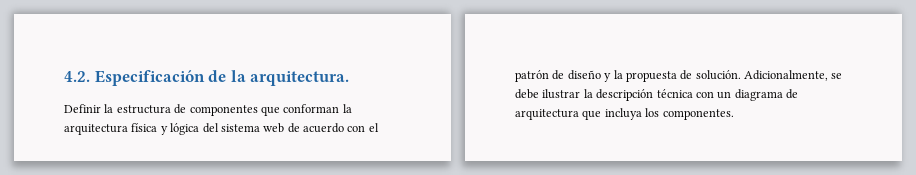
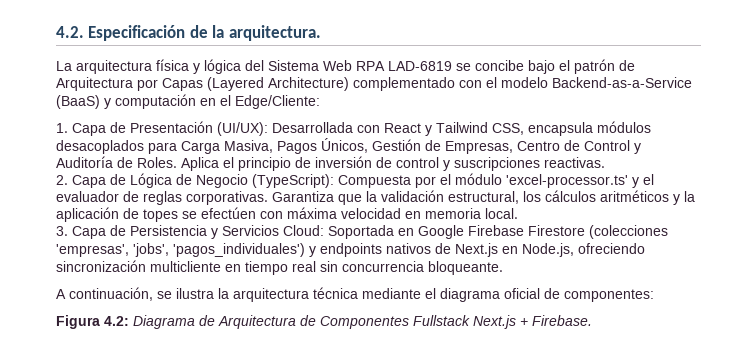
- Definir la estructura de componentes que conforman la arquitectura física y lógica del sistema web de acuerdo con el patrón de diseño y la propuesta de solución. Adicionalmente, se debe ilustrar la descripción técnica con un diagrama de arquitectura que incluya los componentes.
+ La arquitectura física y lógica del Sistema Web RPA LAD-6819 se concibe bajo el patrón de Arquitectura por Capas (Layered Architecture) complementado con el modelo Backend-as-a-Service (BaaS) y computación en el Edge/Cliente:
+ 1. Capa de Presentación (UI/UX): Desarrollada con React y Tailwind CSS, encapsula módulos desacoplados para Carga Masiva, Pagos Únicos, Gestión de Empresas, Centro de Control y Auditoría de Roles. Aplica el principio de inversión de control y suscripciones reactivas.
+ 2. Capa de Lógica de Negocio (TypeScript): Compuesta por el módulo 'excel-processor.ts' y el evaluador de reglas corporativas. Garantiza que la validación estructural, los cálculos aritméticos y la aplicación de topes se efectúen con máxima velocidad en memoria local.
+ 3. Capa de Persistencia y Servicios Cloud: Soportada en Google Firebase Firestore (colecciones 'empresas', 'jobs', 'pagos_individuales') y endpoints nativos de Next.js en Node.js, ofreciendo sincronización multicliente en tiempo real sin concurrencia bloqueante.
+ A continuación, se ilustra la arquitectura técnica mediante el diagrama oficial de componentes:
+ Figura 4.2: Diagrama de Arquitectura de Componentes Fullstack Next.js + Firebase.

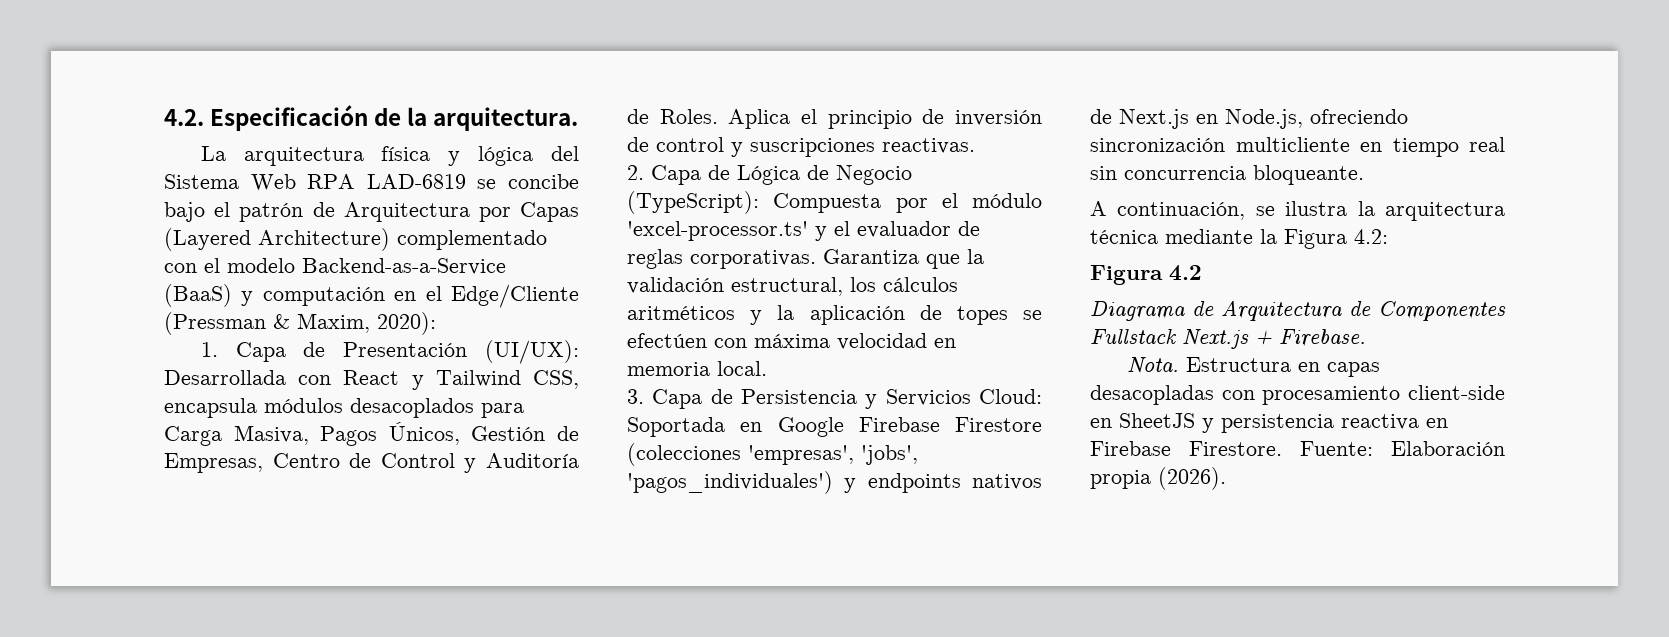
- La arquitectura física y lógica del Sistema Web RPA LAD-6819 se concibe bajo el patrón de Arquitectura por Capas (Layered Architecture) complementado con el modelo Backend-as-a-Service (BaaS) y computación en el Edge/Cliente:
+ La arquitectura física y lógica del Sistema Web RPA LAD-6819 se concibe bajo el patrón de Arquitectura por Capas (Layered Architecture) complementado con el modelo Backend-as-a-Service (BaaS) y computación en el Edge/Cliente (Pressman & Maxim, 2020):
- A continuación, se ilustra la arquitectura técnica mediante el diagrama oficial de componentes:
- Figura 4.2: Diagrama de Arquitectura de Componentes Fullstack Next.js + Firebase.
+ A continuación, se ilustra la arquitectura técnica mediante la Figura 4.2:
+ Figura 4.2
+ Diagrama de Arquitectura de Componentes Fullstack Next.js + Firebase.
+ Nota. Estructura en capas desacopladas con procesamiento client-side en SheetJS y persistencia reactiva en Firebase Firestore. Fuente: Elaboración propia (2026).

